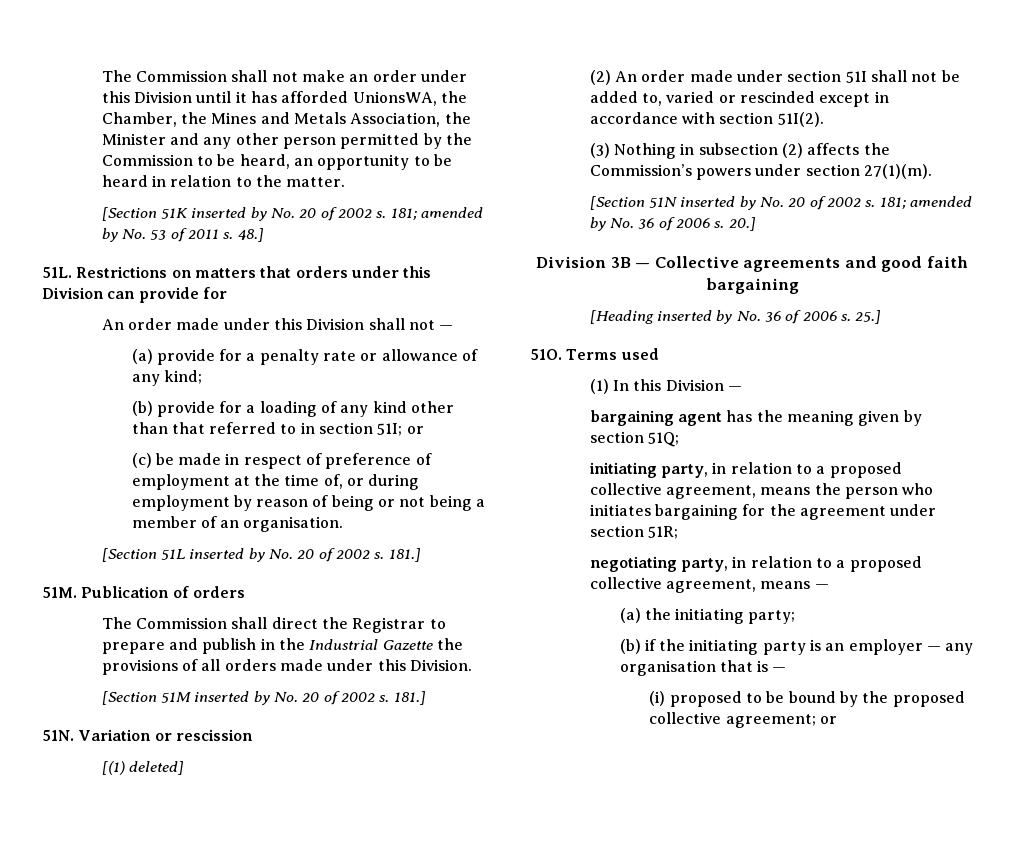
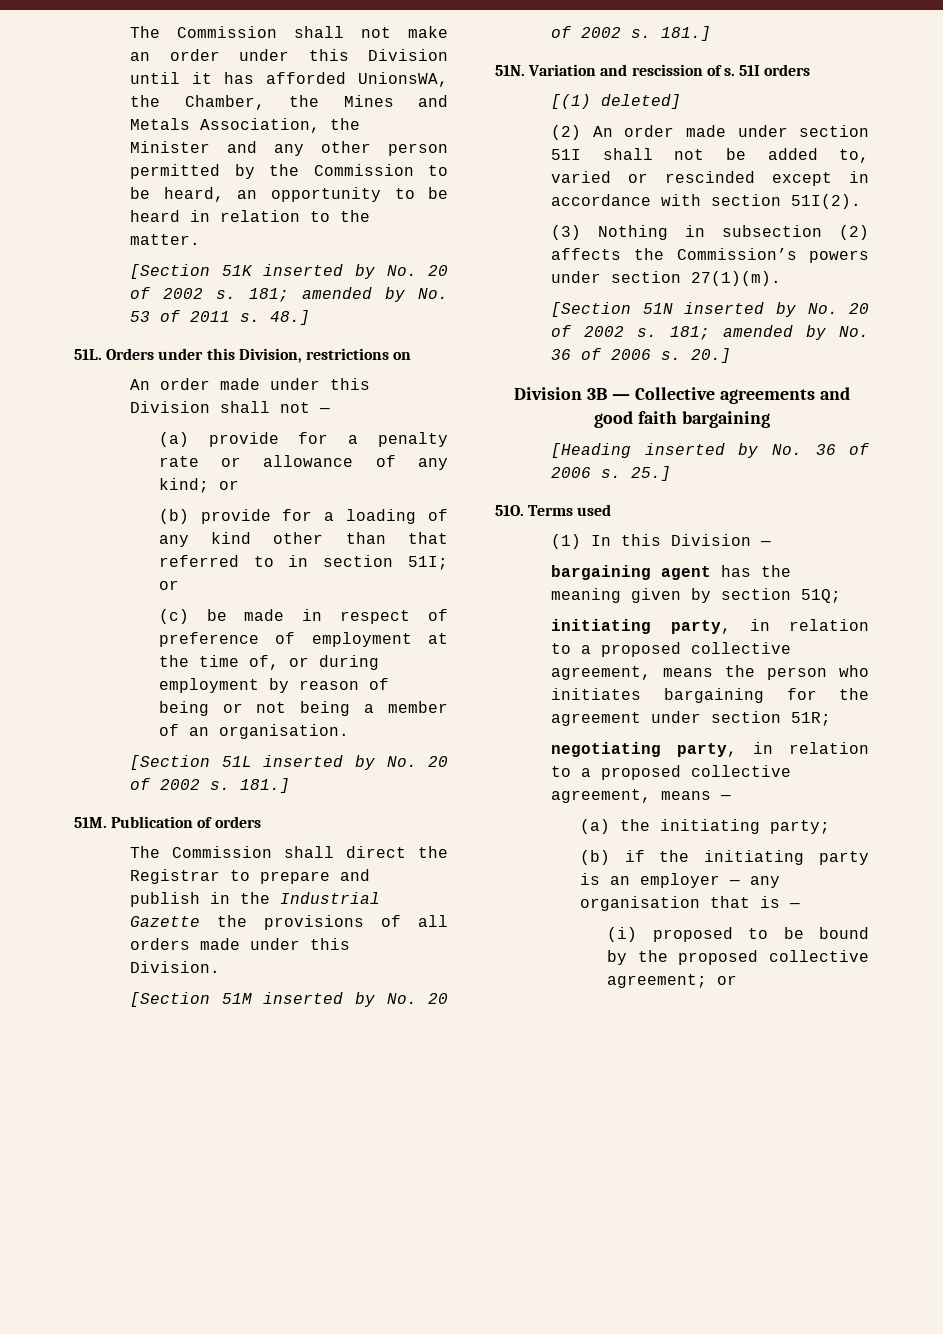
- Restrictions on matters that orders under this Division can provide for
+ Orders under this Division, restrictions on
- (a) provide for a penalty rate or allowance of any kind;
+ (a) provide for a penalty rate or allowance of any kind; or
- Variation or rescission
+ Variation and rescission of s. 51I orders

